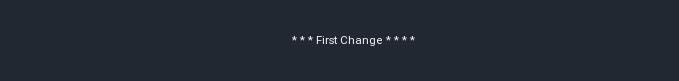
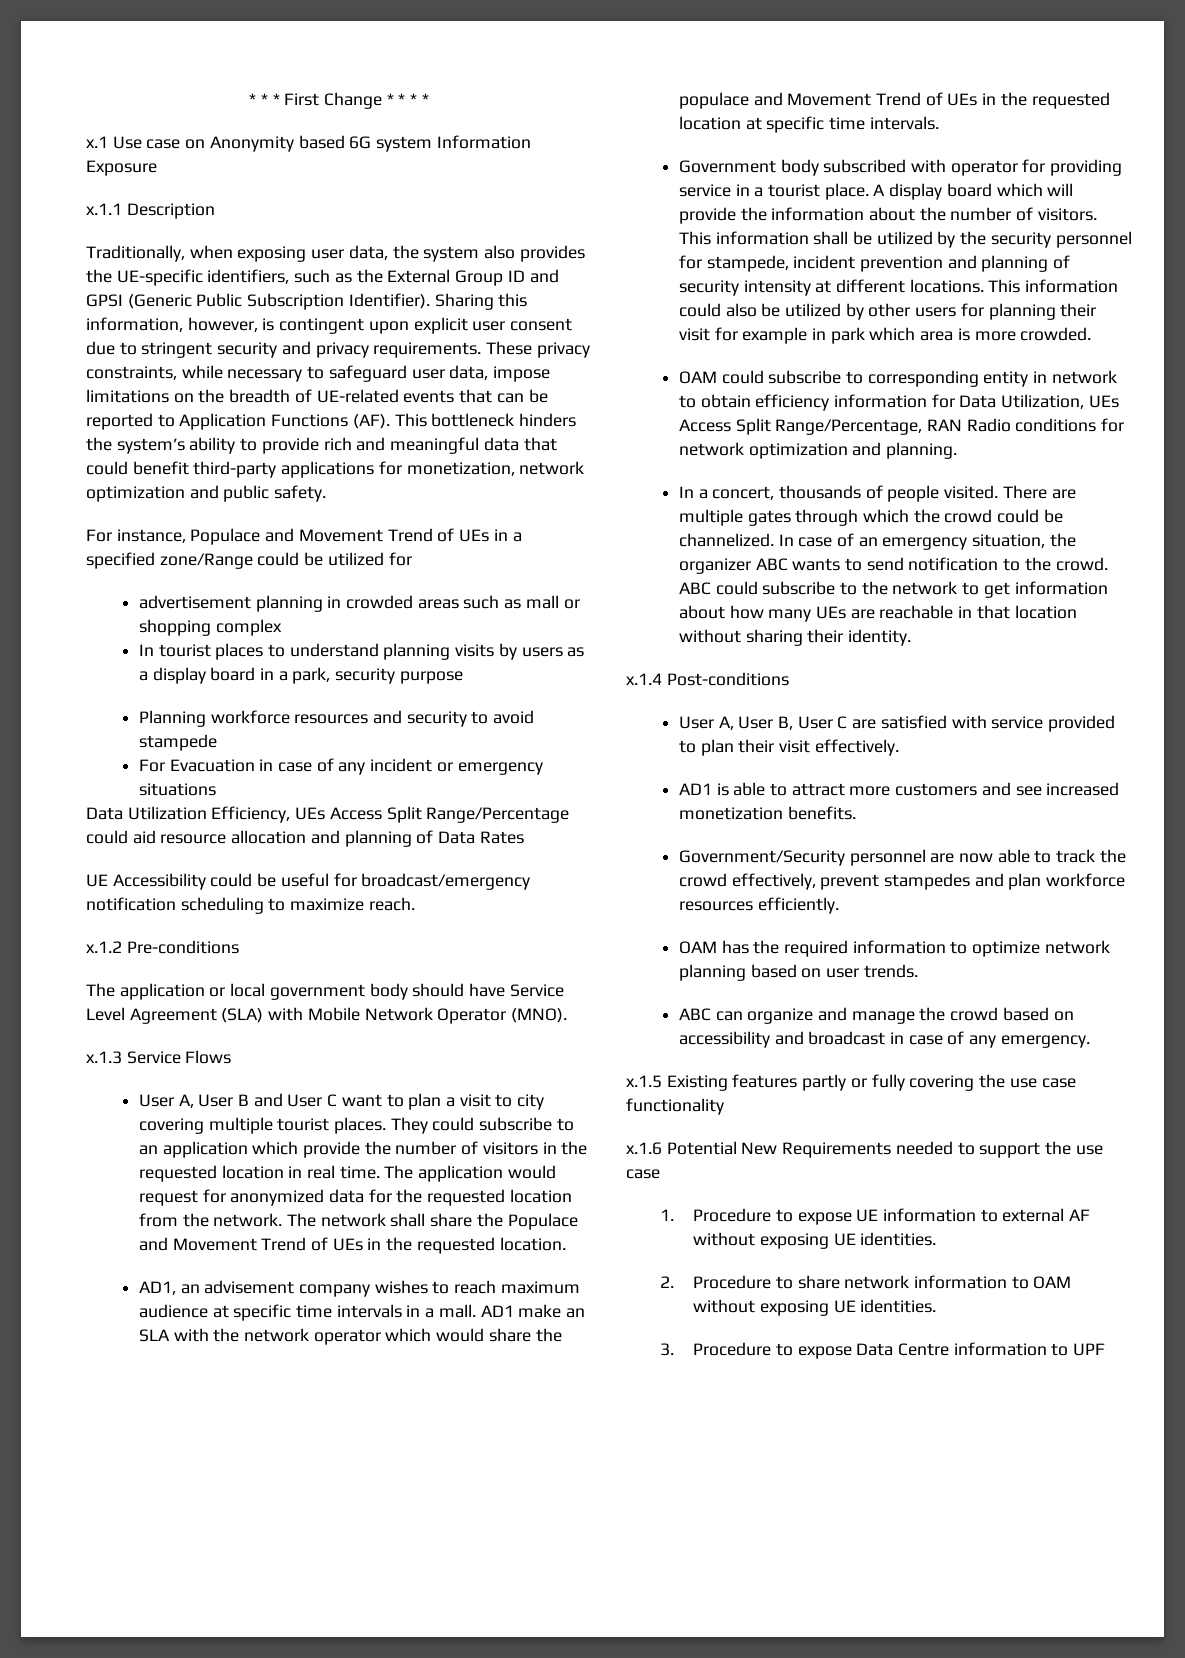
+ x.1 Use case on Anonymity based 6G system Information Exposure
+ x.1.1 Description
+ Traditionally, when exposing user data, the system also provides the UE-specific identifiers, such as the External Group ID and GPSI (Generic Public Subscription Identifier). Sharing this information, however, is contingent upon explicit user consent due to stringent security and privacy requirements. These privacy constraints, while necessary to safeguard user data, impose limitations on the breadth of UE-related events that can be reported to Application Functions (AF). This bottleneck hinders the system’s ability to provide rich and meaningful data that could benefit third-party applications for monetization, network optimization and public safety.
+ For instance, Populace and Movement Trend of UEs in a specified zone/Range could be utilized for
+ advertisement planning in crowded areas such as mall or shopping complex
+ In tourist places to understand planning visits by users as a display board in a park, security purpose
+ Planning workforce resources and security to avoid stampede
+ For Evacuation in case of any incident or emergency situations
+ Data Utilization Efficiency, UEs Access Split Range/Percentage could aid resource allocation and planning of Data Rates
+ UE Accessibility could be useful for broadcast/emergency notification scheduling to maximize reach.
+ x.1.2 Pre-conditions
+ The application or local government body should have Service Level Agreement (SLA) with Mobile Network Operator (MNO).
+ x.1.3 Service Flows
+ User A, User B and User C want to plan a visit to city covering multiple tourist places. They could subscribe to an application which provide the number of visitors in the requested location in real time. The application would request for anonymized data for the requested location from the network. The network shall share the Populace and Movement Trend of UEs in the requested location.
+ AD1, an advisement company wishes to reach maximum audience at specific time intervals in a mall. AD1 make an SLA with the network operator which would share the populace and Movement Trend of UEs in the requested location at specific time intervals.
+ Government body subscribed with operator for providing service in a tourist place. A display board which will provide the information about the number of visitors. This information shall be utilized by the security personnel for stampede, incident prevention and planning of security intensity at different locations. This information could also be utilized by other users for planning their visit for example in park which area is more crowded.
+ OAM could subscribe to corresponding entity in network to obtain efficiency information for Data Utilization, UEs Access Split Range/Percentage, RAN Radio conditions for network optimization and planning.
+ In a concert, thousands of people visited. There are multiple gates through which the crowd could be channelized. In case of an emergency situation, the organizer ABC wants to send notification to the crowd. ABC could subscribe to the network to get information about how many UEs are reachable in that location without sharing their identity.
+ x.1.4 Post-conditions
+ User A, User B, User C are satisfied with service provided to plan their visit effectively.
+ AD1 is able to attract more customers and see increased monetization benefits.
+ Government/Security personnel are now able to track the crowd effectively, prevent stampedes and plan workforce resources efficiently.
+ OAM has the required information to optimize network planning based on user trends.
+ ABC can organize and manage the crowd based on accessibility and broadcast in case of any emergency.
+ x.1.5 Existing features partly or fully covering the use case functionality
+ x.1.6 Potential New Requirements needed to support the use case
+ 1. Procedure to expose UE information to external AF without exposing UE identities.
+ 2. Procedure to share network information to OAM without exposing UE identities.
+ 3. Procedure to expose Data Centre information to UPF

